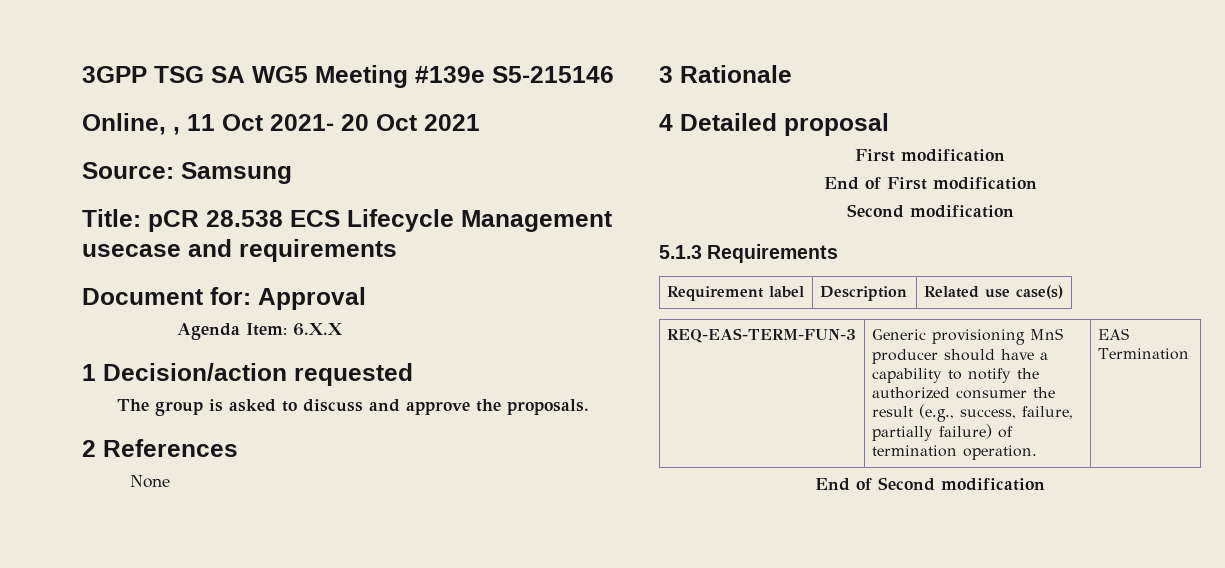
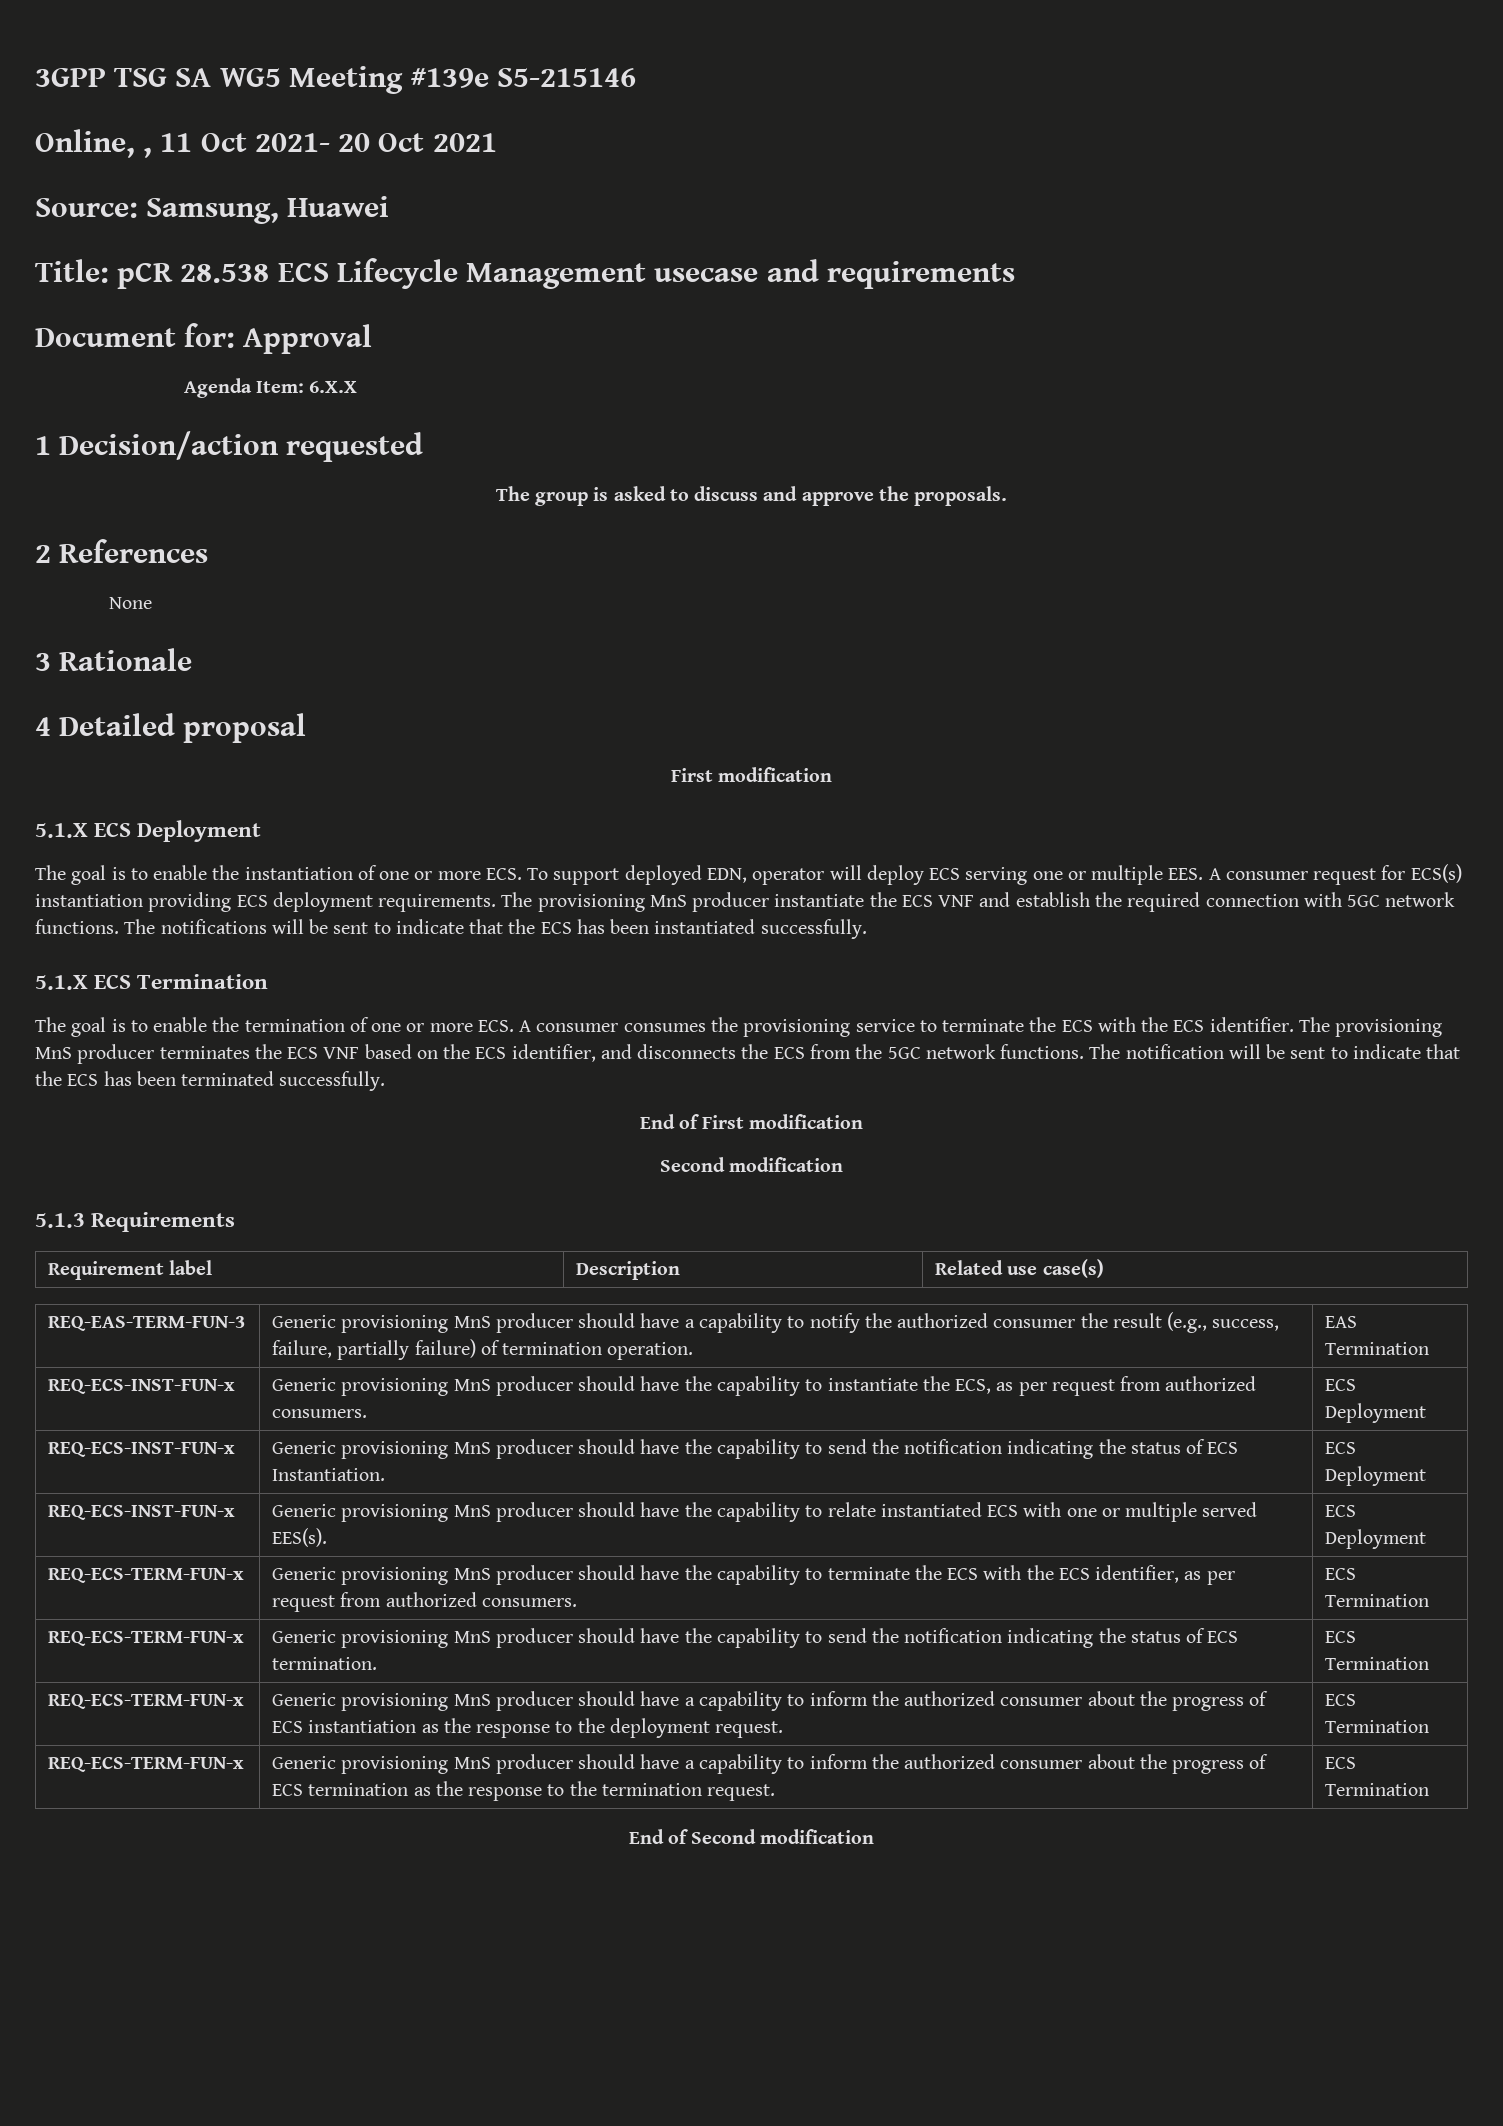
- Source: Samsung
+ Source: Samsung, Huawei
+ 5.1.X ECS Deployment
+ The goal is to enable the instantiation of one or more ECS. To support deployed EDN, operator will deploy ECS serving one or multiple EES. A consumer request for ECS(s) instantiation providing ECS deployment requirements. The provisioning MnS producer instantiate the ECS VNF and establish the required connection with 5GC network functions. The notifications will be sent to indicate that the ECS has been instantiated successfully.
+ 5.1.X ECS Termination
+ The goal is to enable the termination of one or more ECS. A consumer consumes the provisioning service to terminate the ECS with the ECS identifier. The provisioning MnS producer terminates the ECS VNF based on the ECS identifier, and disconnects the ECS from the 5GC network functions. The notification will be sent to indicate that the ECS has been terminated successfully.
+ REQ-ECS-INST-FUN-x | Generic provisioning MnS producer should have the capability to instantiate the ECS, as per request from authorized consumers. | ECS Deployment
+ REQ-ECS-INST-FUN-x | Generic provisioning MnS producer should have the capability to send the notification indicating the status of ECS Instantiation. | ECS Deployment
+ REQ-ECS-INST-FUN-x | Generic provisioning MnS producer should have the capability to relate instantiated ECS with one or multiple served EES(s). | ECS Deployment
+ REQ-ECS-TERM-FUN-x | Generic provisioning MnS producer should have the capability to terminate the ECS with the ECS identifier, as per request from authorized consumers. | ECS Termination
+ REQ-ECS-TERM-FUN-x | Generic provisioning MnS producer should have the capability to send the notification indicating the status of ECS termination. | ECS Termination
+ REQ-ECS-TERM-FUN-x | Generic provisioning MnS producer should have a capability to inform the authorized consumer about the progress of ECS instantiation as the response to the deployment request. | ECS Termination
+ REQ-ECS-TERM-FUN-x | Generic provisioning MnS producer should have a capability to inform the authorized consumer about the progress of ECS termination as the response to the termination request. | ECS Termination

